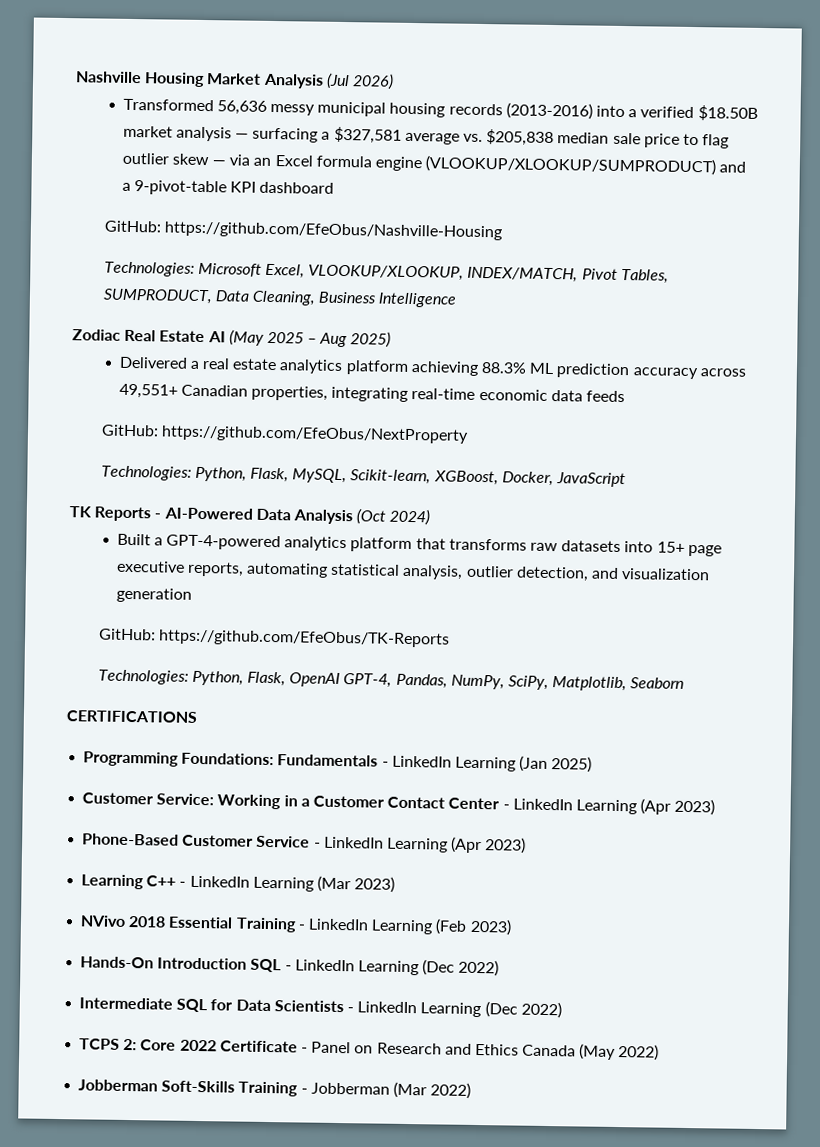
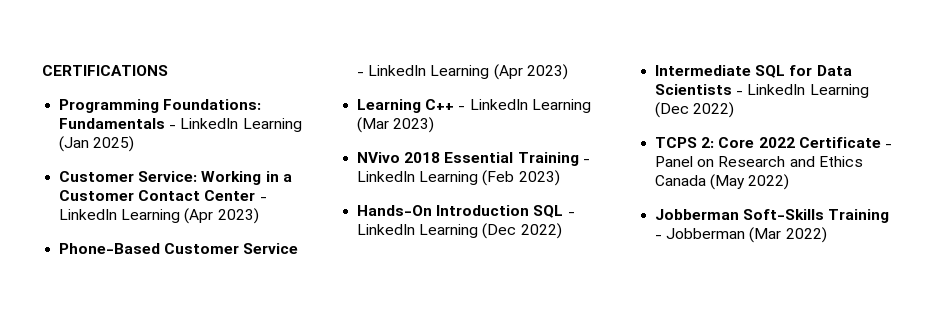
- Nashville Housing Market Analysis (Jul 2026)
- Transformed 56,636 messy municipal housing records (2013-2016) into a verified $18.50B market analysis — surfacing a $327,581 average vs. $205,838 median sale price to flag outlier skew — via an Excel formula engine (VLOOKUP/XLOOKUP/SUMPRODUCT) and a 9-pivot-table KPI dashboard
- GitHub: https://github.com/EfeObus/Nashville-Housing
- Technologies: Microsoft Excel, VLOOKUP/XLOOKUP, INDEX/MATCH, Pivot Tables, SUMPRODUCT, Data Cleaning, Business Intelligence
- Zodiac Real Estate AI (May 2025 – Aug 2025)
- Delivered a real estate analytics platform achieving 88.3% ML prediction accuracy across 49,551+ Canadian properties, integrating real-time economic data feeds
- GitHub: https://github.com/EfeObus/NextProperty
- Technologies: Python, Flask, MySQL, Scikit-learn, XGBoost, Docker, JavaScript
- TK Reports - AI-Powered Data Analysis (Oct 2024)
- Built a GPT-4-powered analytics platform that transforms raw datasets into 15+ page executive reports, automating statistical analysis, outlier detection, and visualization generation
- GitHub: https://github.com/EfeObus/TK-Reports
- Technologies: Python, Flask, OpenAI GPT-4, Pandas, NumPy, SciPy, Matplotlib, Seaborn

